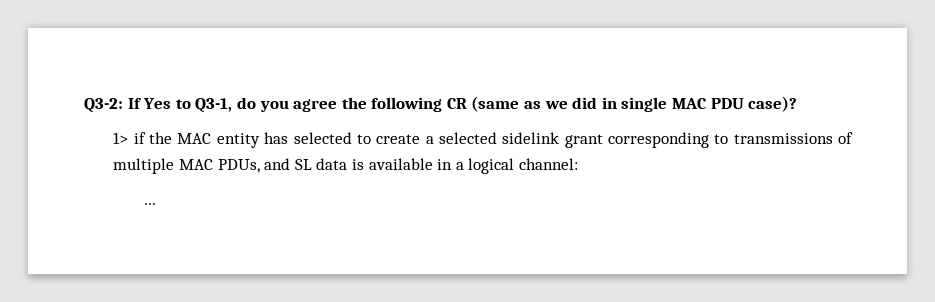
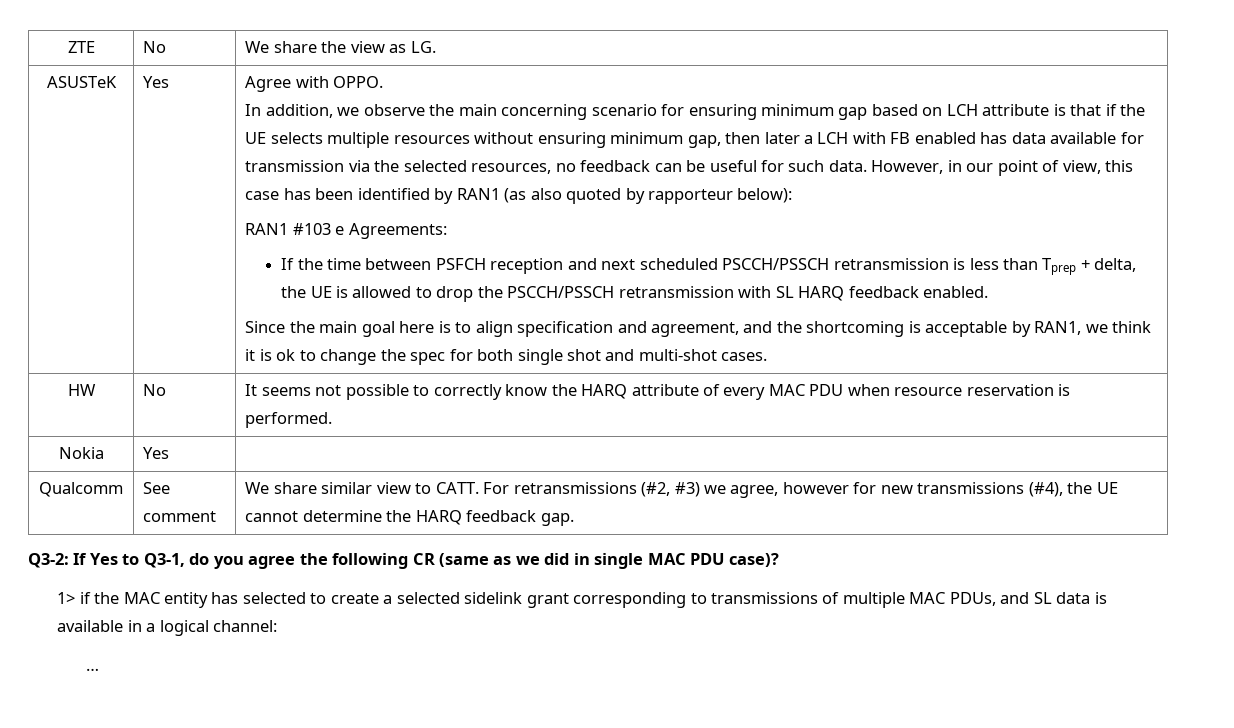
+ ZTE | No | We share the view as LG.
+ ASUSTeK | Yes | Agree with OPPO.
+ In addition, we observe the main concerning scenario for ensuring minimum gap based on LCH attribute is that if the UE selects multiple resources without ensuring minimum gap, then later a LCH with FB enabled has data available for transmission via the selected resources, no feedback can be useful for such data. However, in our point of view, this case has been identified by RAN1 (as also quoted by rapporteur below):
+ RAN1 #103 e Agreements:
+ If the time between PSFCH reception and next scheduled PSCCH/PSSCH retransmission is less than Tprep + delta, the UE is allowed to drop the PSCCH/PSSCH retransmission with SL HARQ feedback enabled.
+ Since the main goal here is to align specification and agreement, and the shortcoming is acceptable by RAN1, we think it is ok to change the spec for both single shot and multi-shot cases.
+ HW | No | It seems not possible to correctly know the HARQ attribute of every MAC PDU when resource reservation is performed.
+ Nokia | Yes |
+ Qualcomm | See comment | We share similar view to CATT. For retransmissions (#2, #3) we agree, however for new transmissions (#4), the UE cannot determine the HARQ feedback gap.

